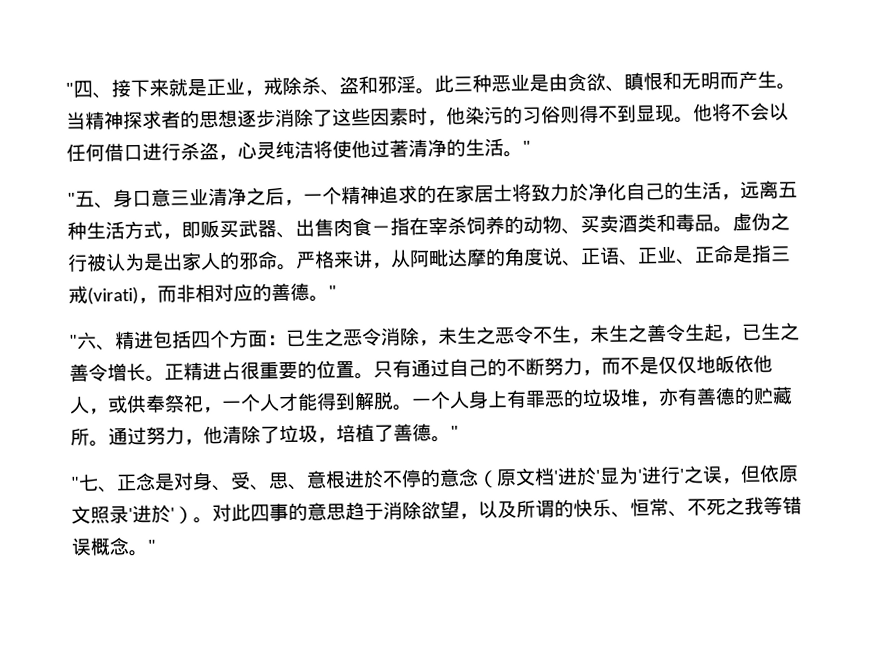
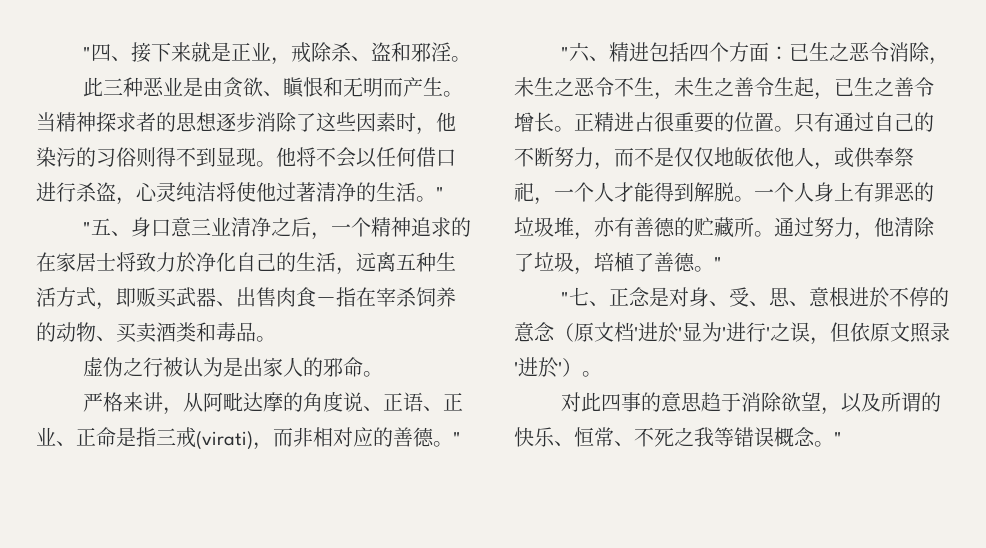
- "四、接下来就是正业，戒除杀、盗和邪淫。此三种恶业是由贪欲、瞋恨和无明而产生。
+ "四、接下来就是正业，戒除杀、盗和邪淫。
+ 此三种恶业是由贪欲、瞋恨和无明而产生。
- "五、身口意三业清净之后，一个精神追求的在家居士将致力於净化自己的生活，远离五种生活方式，即贩买武器、出售肉食－指在宰杀饲养的动物、买卖酒类和毒品。虚伪之行被认为是出家人的邪命。严格来讲，从阿毗达摩的角度说、正语、正业、正命是指三戒(virati)，而非相对应的善德。
+ "五、身口意三业清净之后，一个精神追求的在家居士将致力於净化自己的生活，远离五种生活方式，即贩买武器、出售肉食－指在宰杀饲养的动物、买卖酒类和毒品。
+ 虚伪之行被认为是出家人的邪命。
+ 严格来讲，从阿毗达摩的角度说、正语、正业、正命是指三戒(virati)，而非相对应的善德。
- "七、正念是对身、受、思、意根进於不停的意念（原文档'进於'显为'进行'之误，但依原文照录'进於'）。对此四事的意思趋于消除欲望，以及所谓的快乐、恒常、不死之我等错误概念。
+ "七、正念是对身、受、思、意根进於不停的意念（原文档'进於'显为'进行'之误，但依原文照录'进於'）。
+ 对此四事的意思趋于消除欲望，以及所谓的快乐、恒常、不死之我等错误概念。

